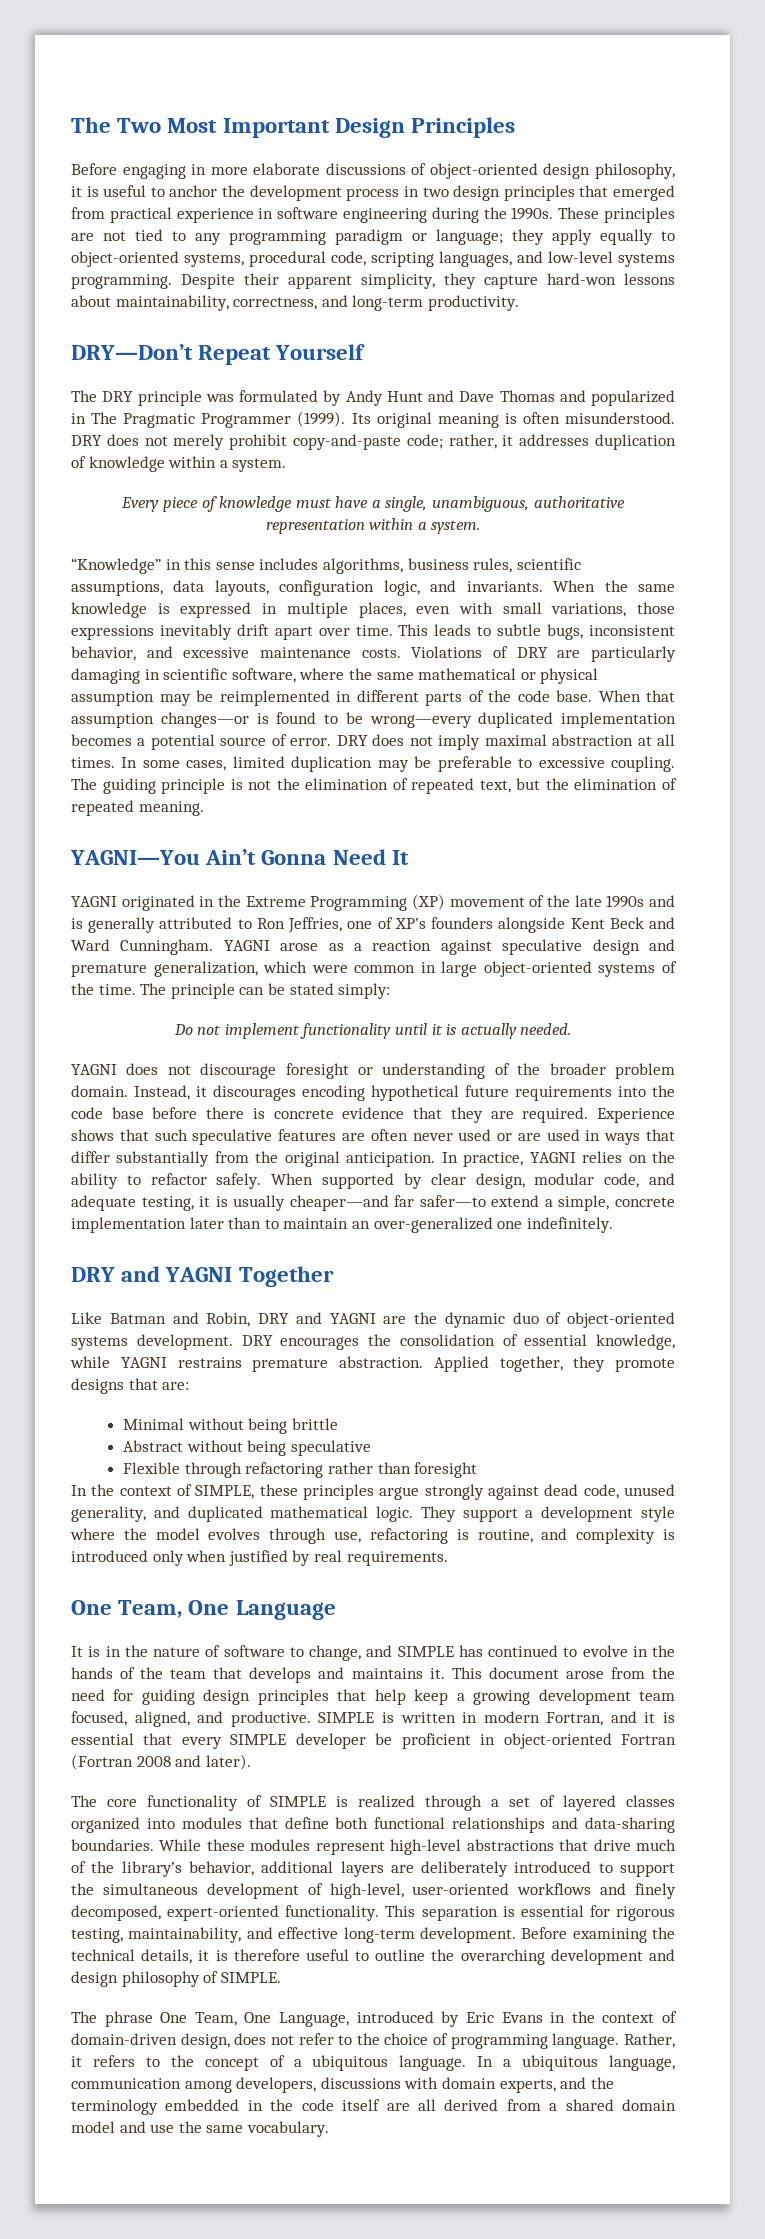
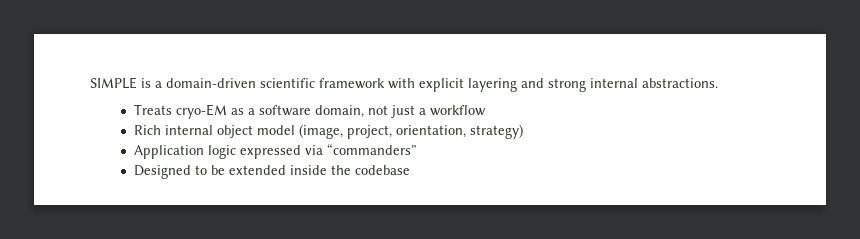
- The Two Most Important Design Principles
- Before engaging in more elaborate discussions of object-oriented design philosophy, it is useful to anchor the development process in two design principles that emerged from practical experience in software engineering during the 1990s. These principles are not tied to any programming paradigm or language; they apply equally to object-oriented systems, procedural code, scripting languages, and low-level systems programming. Despite their apparent simplicity, they capture hard-won lessons about maintainability, correctness, and long-term productivity.
- DRY—Don’t Repeat Yourself
- The DRY principle was formulated by Andy Hunt and Dave Thomas and popularized in The Pragmatic Programmer (1999). Its original meaning is often misunderstood. DRY does not merely prohibit copy-and-paste code; rather, it addresses duplication of knowledge within a system.
- Every piece of knowledge must have a single, unambiguous, authoritative representation within a system.
- “Knowledge” in this sense includes algorithms, business rules, scientific assumptions, data layouts, configuration logic, and invariants. When the same knowledge is expressed in multiple places, even with small variations, those expressions inevitably drift apart over time. This leads to subtle bugs, inconsistent behavior, and excessive maintenance costs. Violations of DRY are particularly damaging in scientific software, where the same mathematical or physical assumption may be reimplemented in different parts of the code base. When that assumption changes—or is found to be wrong—every duplicated implementation becomes a potential source of error. DRY does not imply maximal abstraction at all times. In some cases, limited duplication may be preferable to excessive coupling. The guiding principle is not the elimination of repeated text, but the elimination of repeated meaning.
- YAGNI—You Ain’t Gonna Need It
- YAGNI originated in the Extreme Programming (XP) movement of the late 1990s and is generally attributed to Ron Jeffries, one of XP’s founders alongside Kent Beck and Ward Cunningham. YAGNI arose as a reaction against speculative design and premature generalization, which were common in large object-oriented systems of the time. The principle can be stated simply:
- Do not implement functionality until it is actually needed.
- YAGNI does not discourage foresight or understanding of the broader problem domain. Instead, it discourages encoding hypothetical future requirements into the code base before there is concrete evidence that they are required. Experience shows that such speculative features are often never used or are used in ways that differ substantially from the original anticipation. In practice, YAGNI relies on the ability to refactor safely. When supported by clear design, modular code, and adequate testing, it is usually cheaper—and far safer—to extend a simple, concrete implementation later than to maintain an over-generalized one indefinitely.
- DRY and YAGNI Together
- Like Batman and Robin, DRY and YAGNI are the dynamic duo of object-oriented systems development. DRY encourages the consolidation of essential knowledge, while YAGNI restrains premature abstraction. Applied together, they promote designs that are:
- Minimal without being brittle
- Abstract without being speculative
- Flexible through refactoring rather than foresight
- In the context of SIMPLE, these principles argue strongly against dead code, unused generality, and duplicated mathematical logic. They support a development style where the model evolves through use, refactoring is routine, and complexity is introduced only when justified by real requirements.
- One Team, One Language
- It is in the nature of software to change, and SIMPLE has continued to evolve in the hands of the team that develops and maintains it. This document arose from the need for guiding design principles that help keep a growing development team focused, aligned, and productive. SIMPLE is written in modern Fortran, and it is essential that every SIMPLE developer be proficient in object-oriented Fortran (Fortran 2008 and later).
- The core functionality of SIMPLE is realized through a set of layered classes organized into modules that define both functional relationships and data-sharing boundaries. While these modules represent high-level abstractions that drive much of the library’s behavior, additional layers are deliberately introduced to support the simultaneous development of high-level, user-oriented workflows and finely decomposed, expert-oriented functionality. This separation is essential for rigorous testing, maintainability, and effective long-term development. Before examining the technical details, it is therefore useful to outline the overarching development and design philosophy of SIMPLE.
- The phrase One Team, One Language, introduced by Eric Evans in the context of domain-driven design, does not refer to the choice of programming language. Rather, it refers to the concept of a ubiquitous language. In a ubiquitous language, communication among developers, discussions with domain experts, and the terminology embedded in the code itself are all derived from a shared domain model and use the same vocabulary.
+ SIMPLE is a domain-driven scientific framework with explicit layering and strong internal abstractions.
+ Treats cryo-EM as a software domain, not just a workflow
+ Rich internal object model (image, project, orientation, strategy)
+ Application logic expressed via “commanders”
+ Designed to be extended inside the codebase

